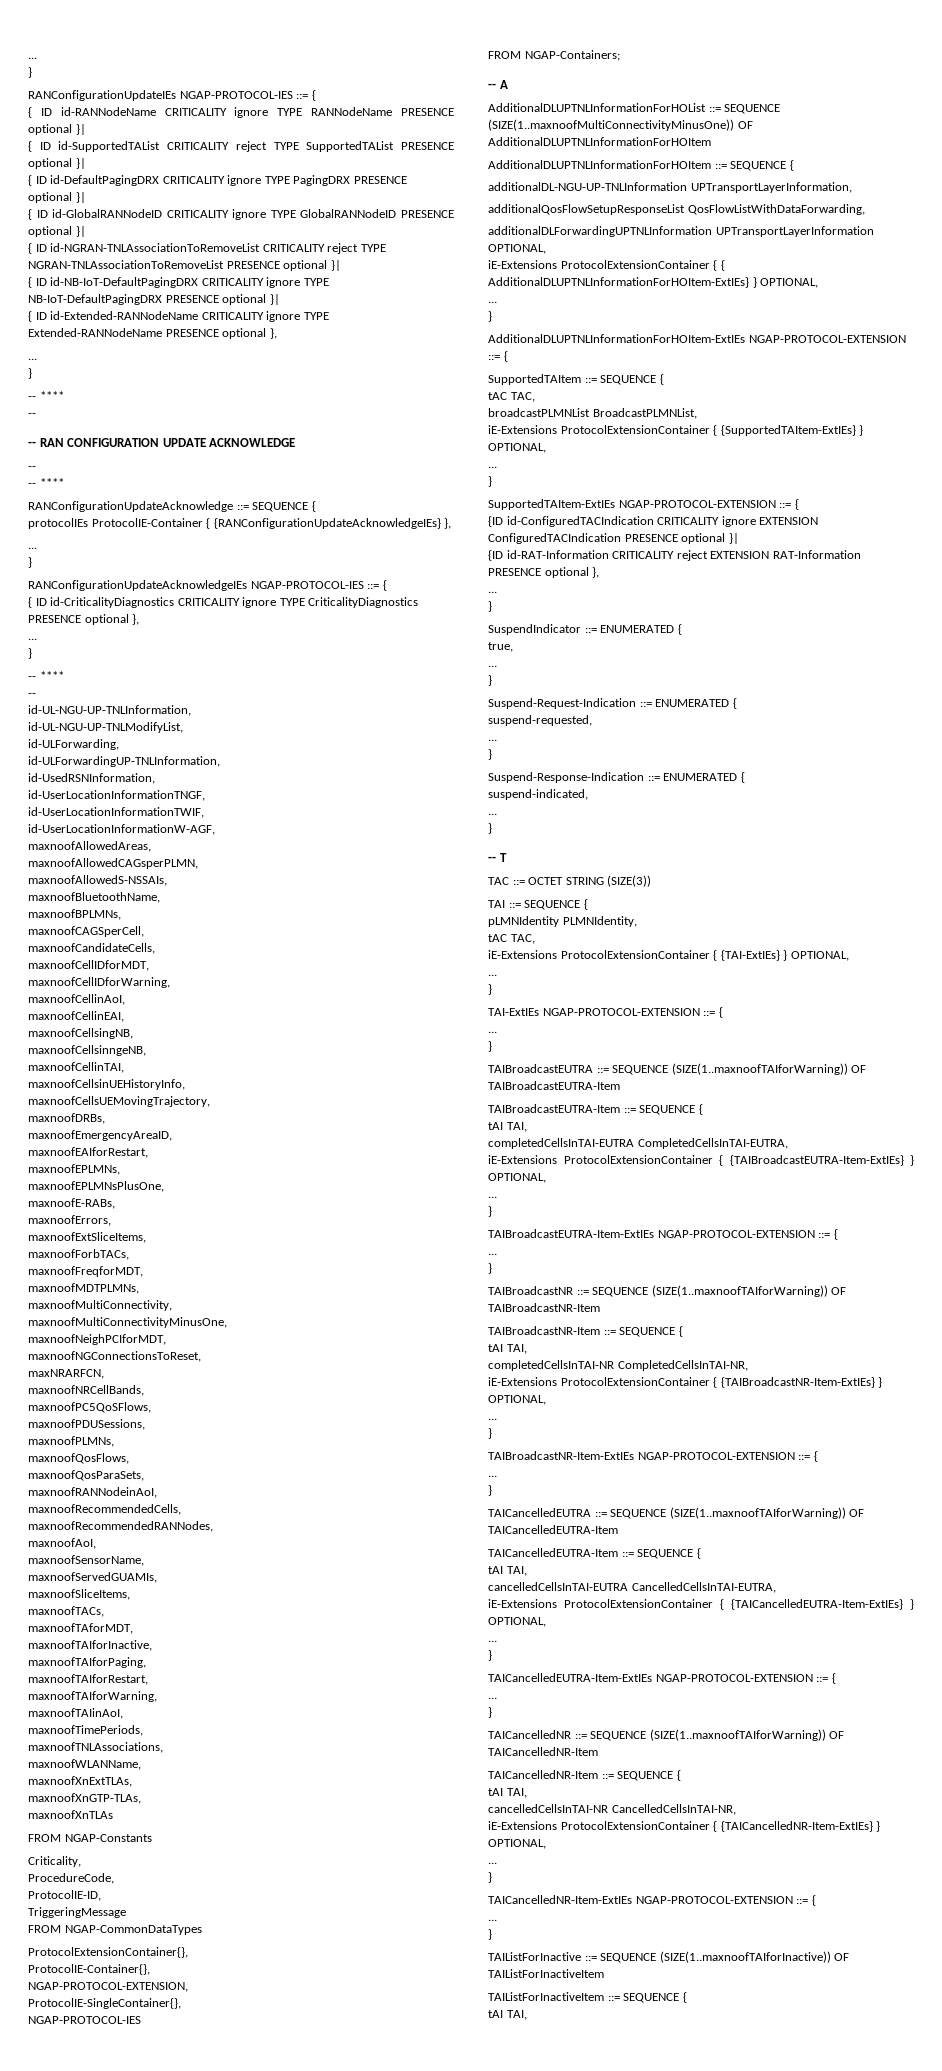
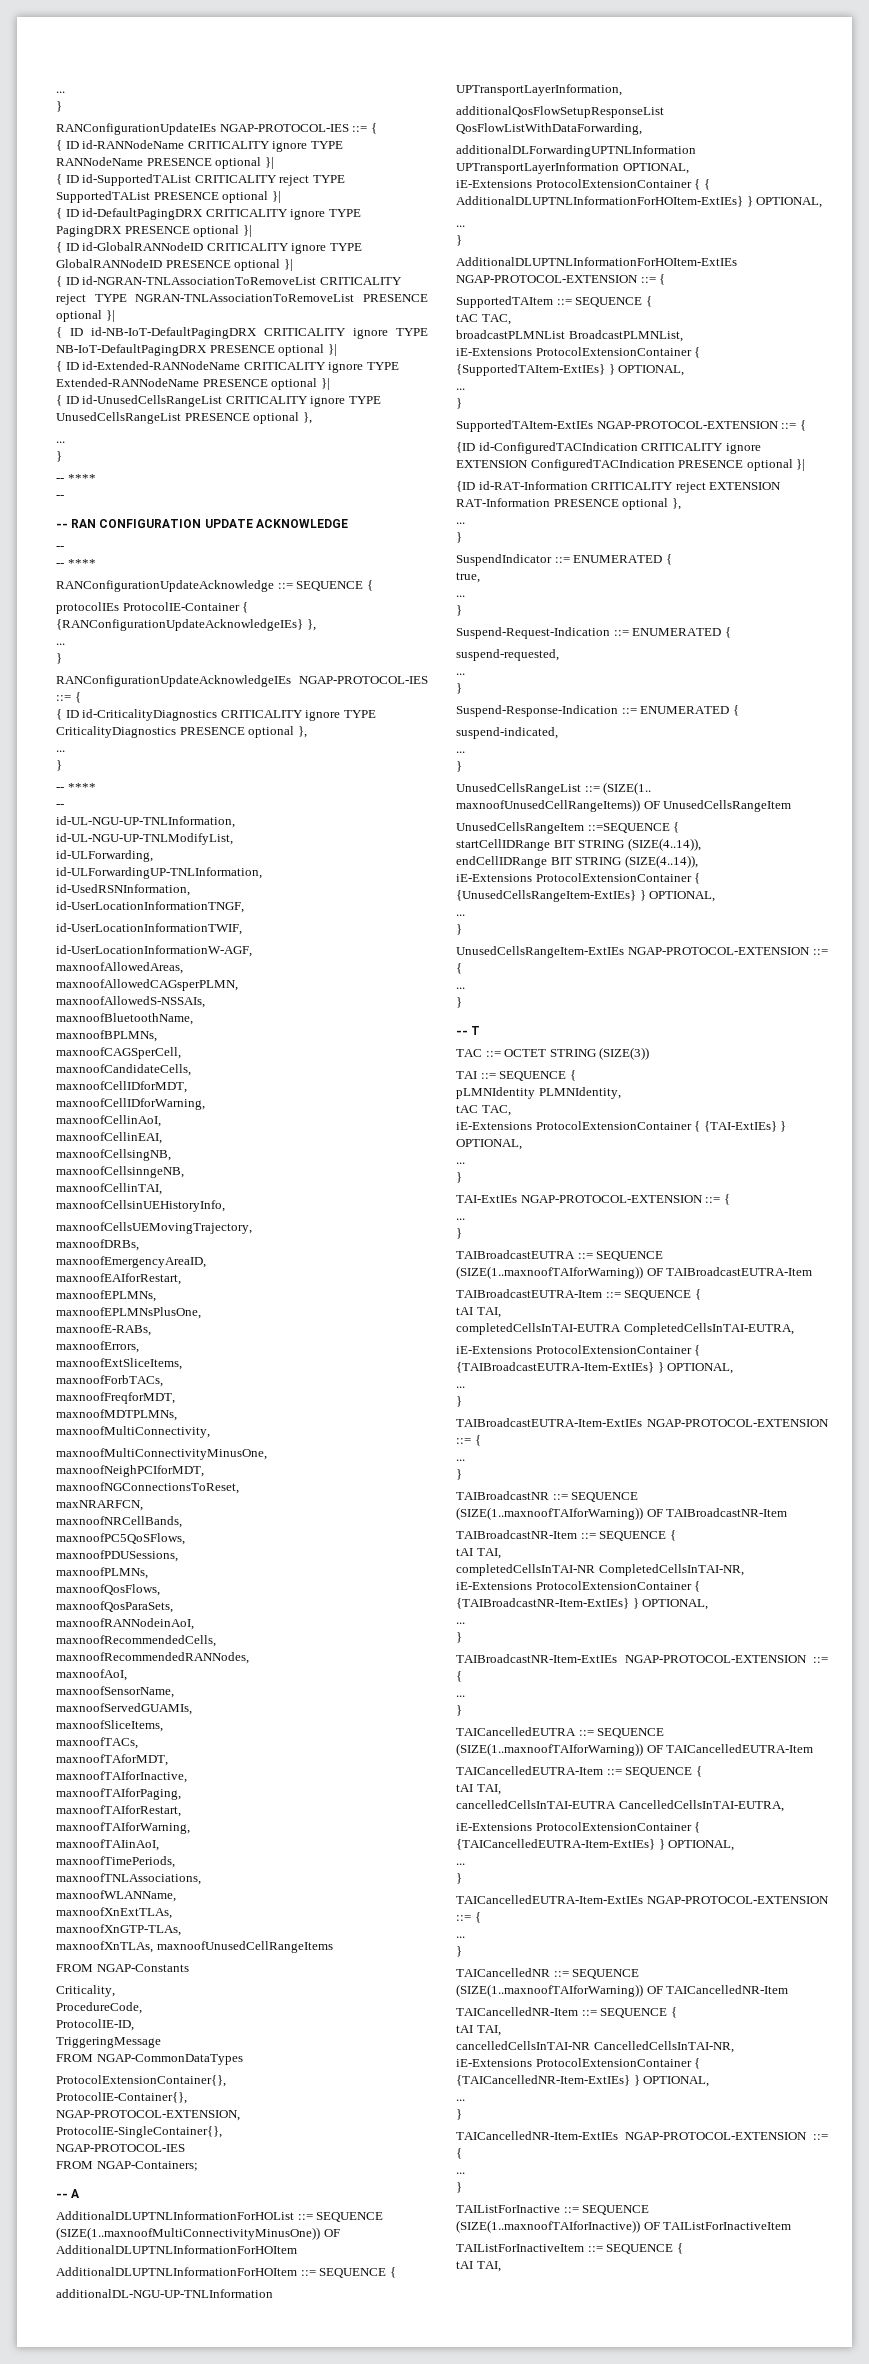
- { ID id-Extended-RANNodeName CRITICALITY ignore TYPE Extended-RANNodeName PRESENCE optional },
+ { ID id-Extended-RANNodeName CRITICALITY ignore TYPE Extended-RANNodeName PRESENCE optional }|
+ { ID id-UnusedCellsRangeList CRITICALITY ignore TYPE UnusedCellsRangeList PRESENCE optional },
- maxnoofXnTLAs
+ maxnoofXnTLAs, maxnoofUnusedCellRangeItems
+ UnusedCellsRangeList ::= (SIZE(1.. maxnoofUnusedCellRangeItems)) OF UnusedCellsRangeItem
+ UnusedCellsRangeItem ::=SEQUENCE {
+ startCellIDRange BIT STRING (SIZE(4..14)),
+ endCellIDRange BIT STRING (SIZE(4..14)),
+ iE-Extensions ProtocolExtensionContainer { {UnusedCellsRangeItem-ExtIEs} } OPTIONAL,
+ ...
+ }
+ UnusedCellsRangeItem-ExtIEs NGAP-PROTOCOL-EXTENSION ::= {
+ ...
+ }

